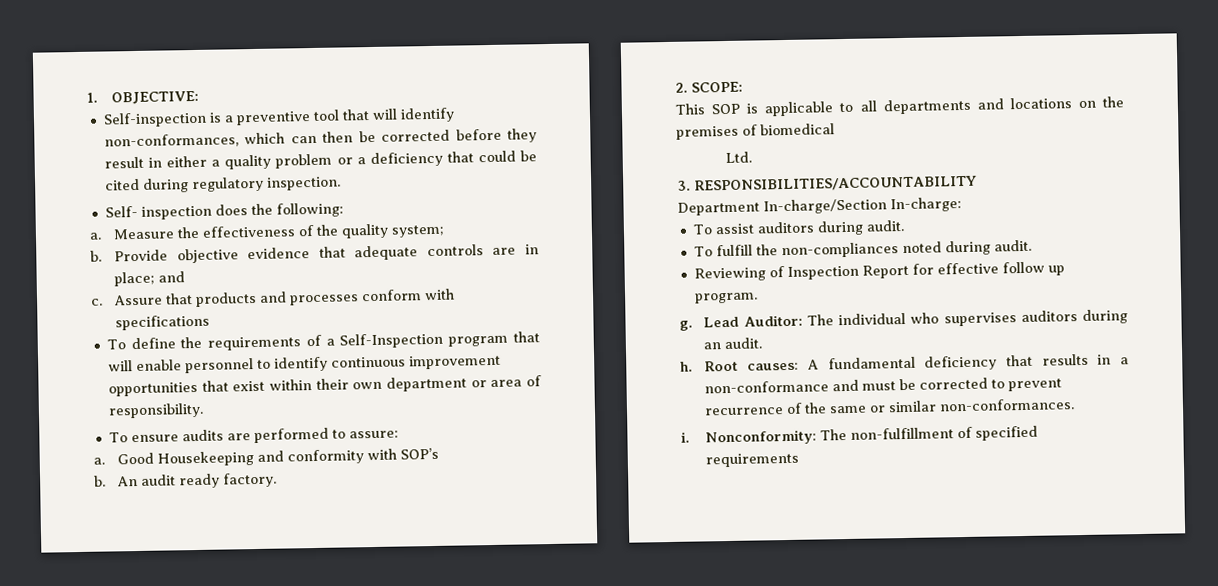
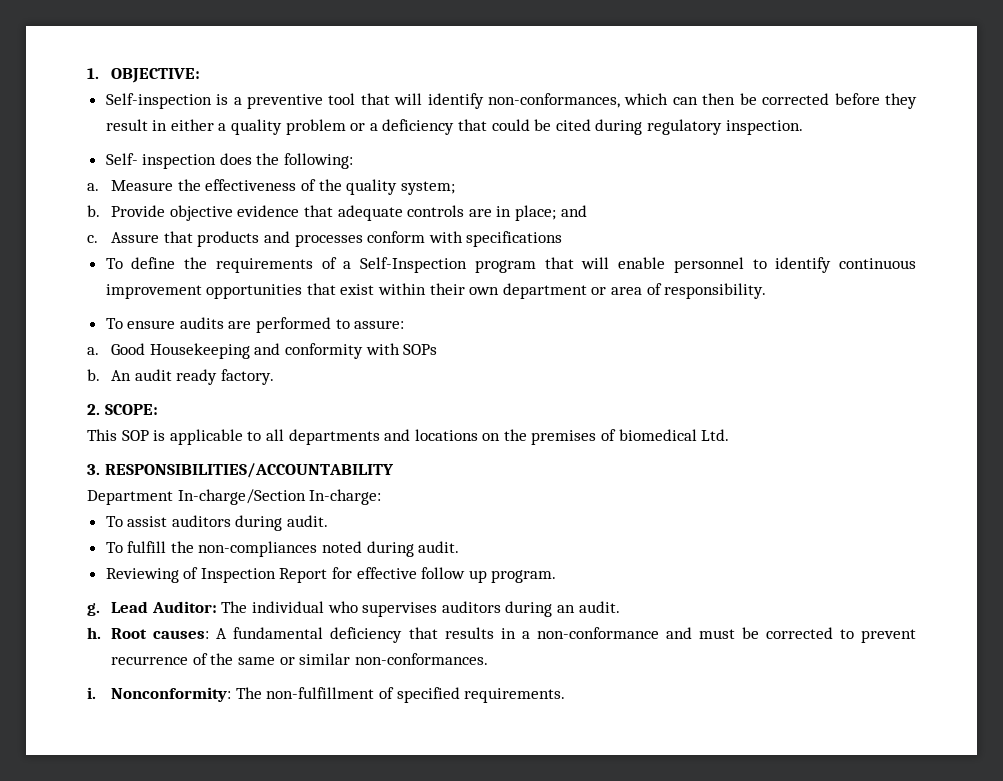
- Good Housekeeping and conformity with SOP’s
+ Good Housekeeping and conformity with SOPs
- This SOP is applicable to all departments and locations on the premises of biomedical
- Ltd.
+ This SOP is applicable to all departments and locations on the premises of biomedical Ltd.
- Nonconformity: The non-fulfillment of specified requirements
+ Nonconformity: The non-fulfillment of specified requirements.

